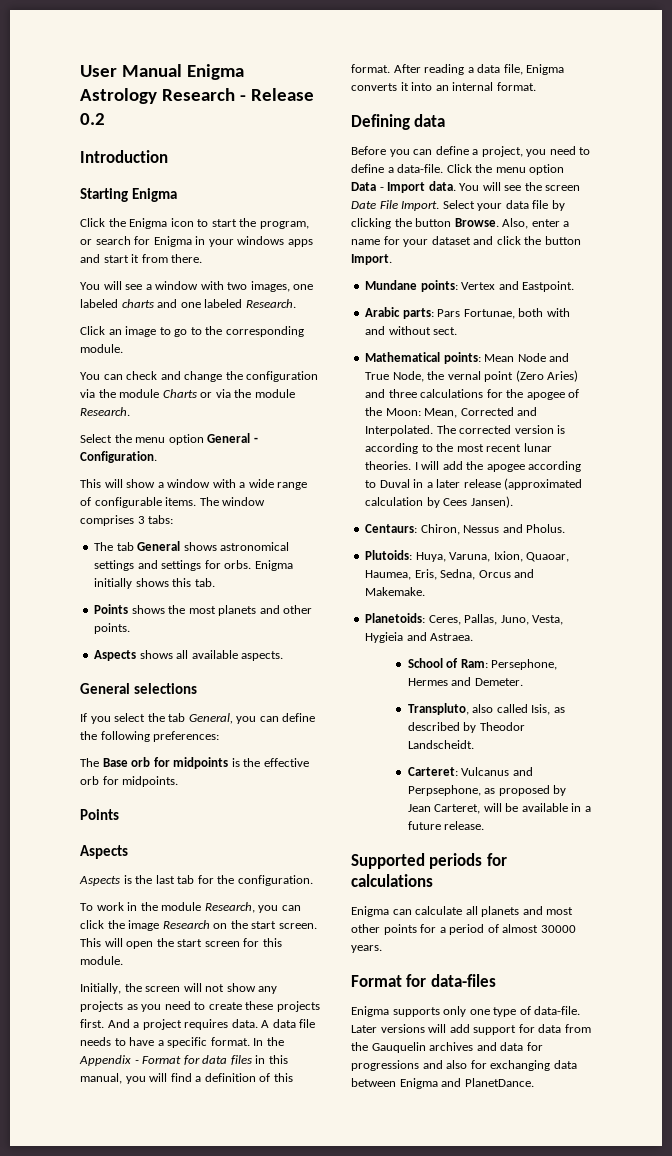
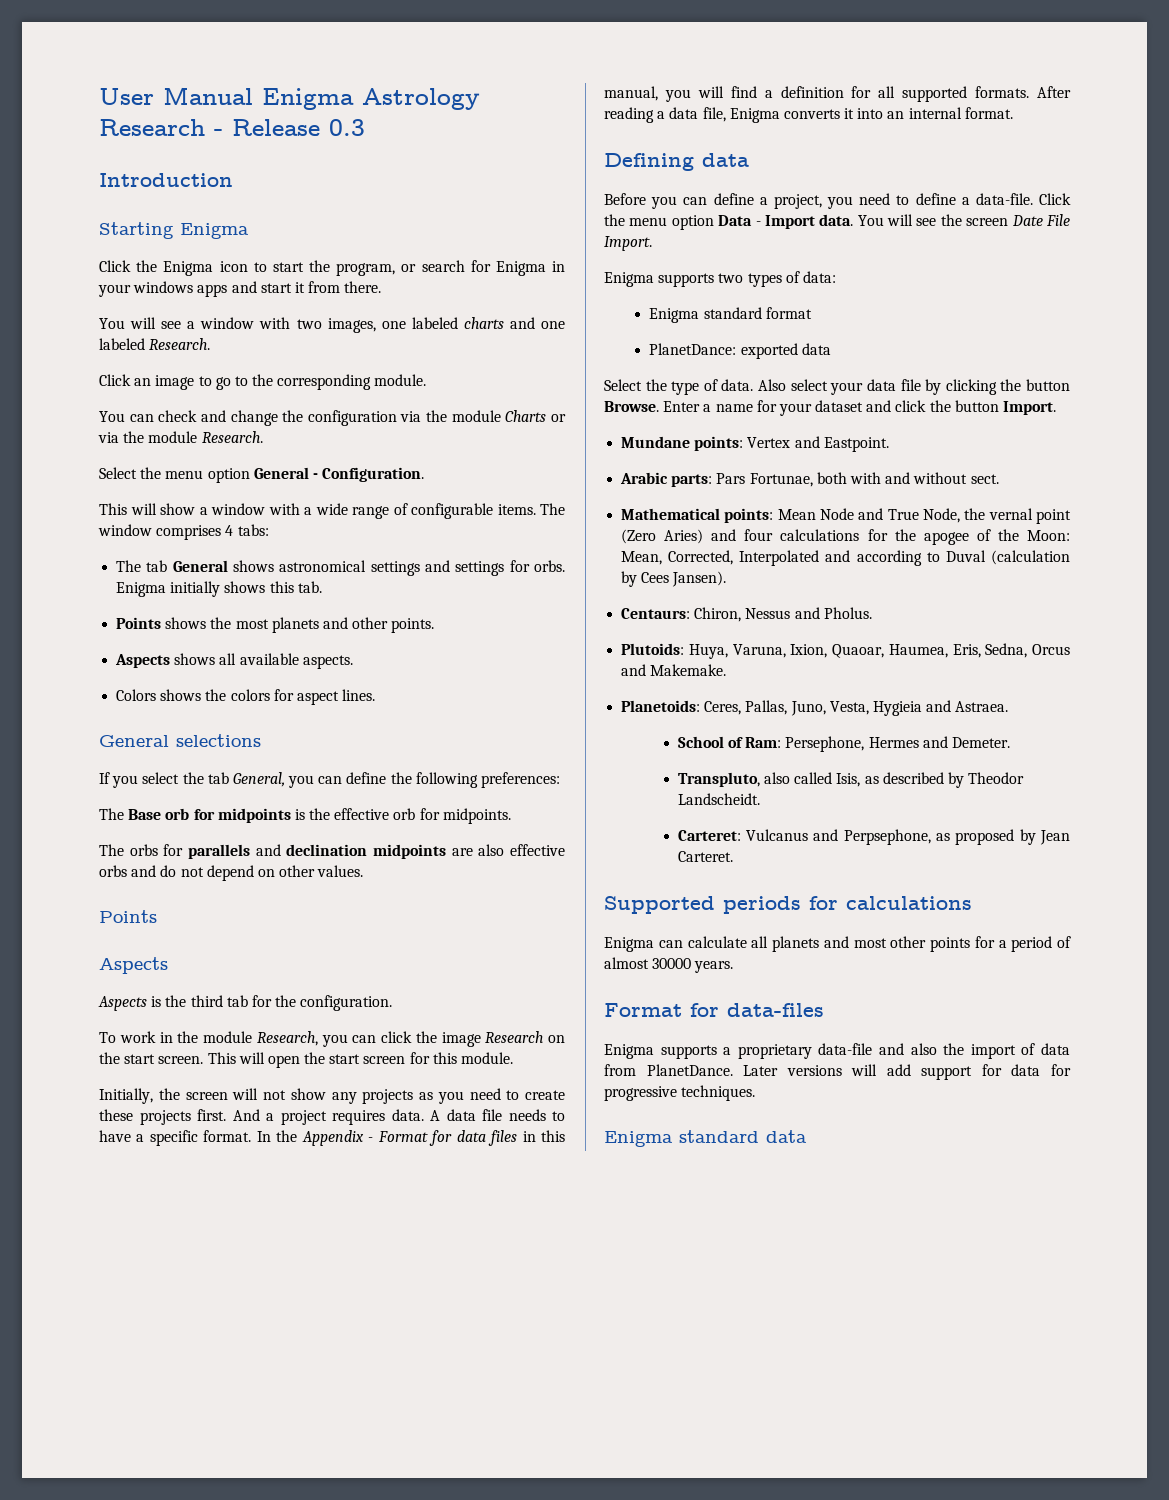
- User Manual Enigma Astrology Research - Release 0.2
+ User Manual Enigma Astrology Research - Release 0.3
- The window comprises 3 tabs:
+ The window comprises 4 tabs:
+ Colors shows the colors for aspect lines.
+ The orbs for parallels and declination midpoints are also effective orbs and do not depend on other values.
- Aspects is the last tab for the configuration.
+ Aspects is the third tab for the configuration.
- In the Appendix - Format for data files in this manual, you will find a definition of this format.
+ In the Appendix - Format for data files in this manual, you will find a definition for all supported formats.
- You will see the screen Date File Import. Select your data file by clicking the button Browse.
+ You will see the screen Date File Import.
+ Enigma supports two types of data:
+ Enigma standard format
+ PlanetDance: exported data
+ Select the type of data. Also select your data file by clicking the button Browse.
- Also, enter a name for your dataset and click the button Import.
+ Enter a name for your dataset and click the button Import.
- Mathematical points: Mean Node and True Node, the vernal point (Zero Aries) and three calculations for the apogee of the Moon: Mean, Corrected and Interpolated. The corrected version is according to the most recent lunar theories. I will add the apogee according to Duval in a later release (approximated calculation by Cees Jansen).
+ Mathematical points: Mean Node and True Node, the vernal point (Zero Aries) and four calculations for the apogee of the Moon: Mean, Corrected, Interpolated and according to Duval (calculation by Cees Jansen).
- Carteret: Vulcanus and Perpsephone, as proposed by Jean Carteret, will be available in a future release.
+ Carteret: Vulcanus and Perpsephone, as proposed by Jean Carteret.
- Enigma supports only one type of data-file.
+ Enigma supports a proprietary data-file and also the import of data from PlanetDance.
- Later versions will add support for data from the Gauquelin archives and data for progressions and also for exchanging data between Enigma and PlanetDance.
+ Later versions will add support for data for progressive techniques.
+ Enigma standard data

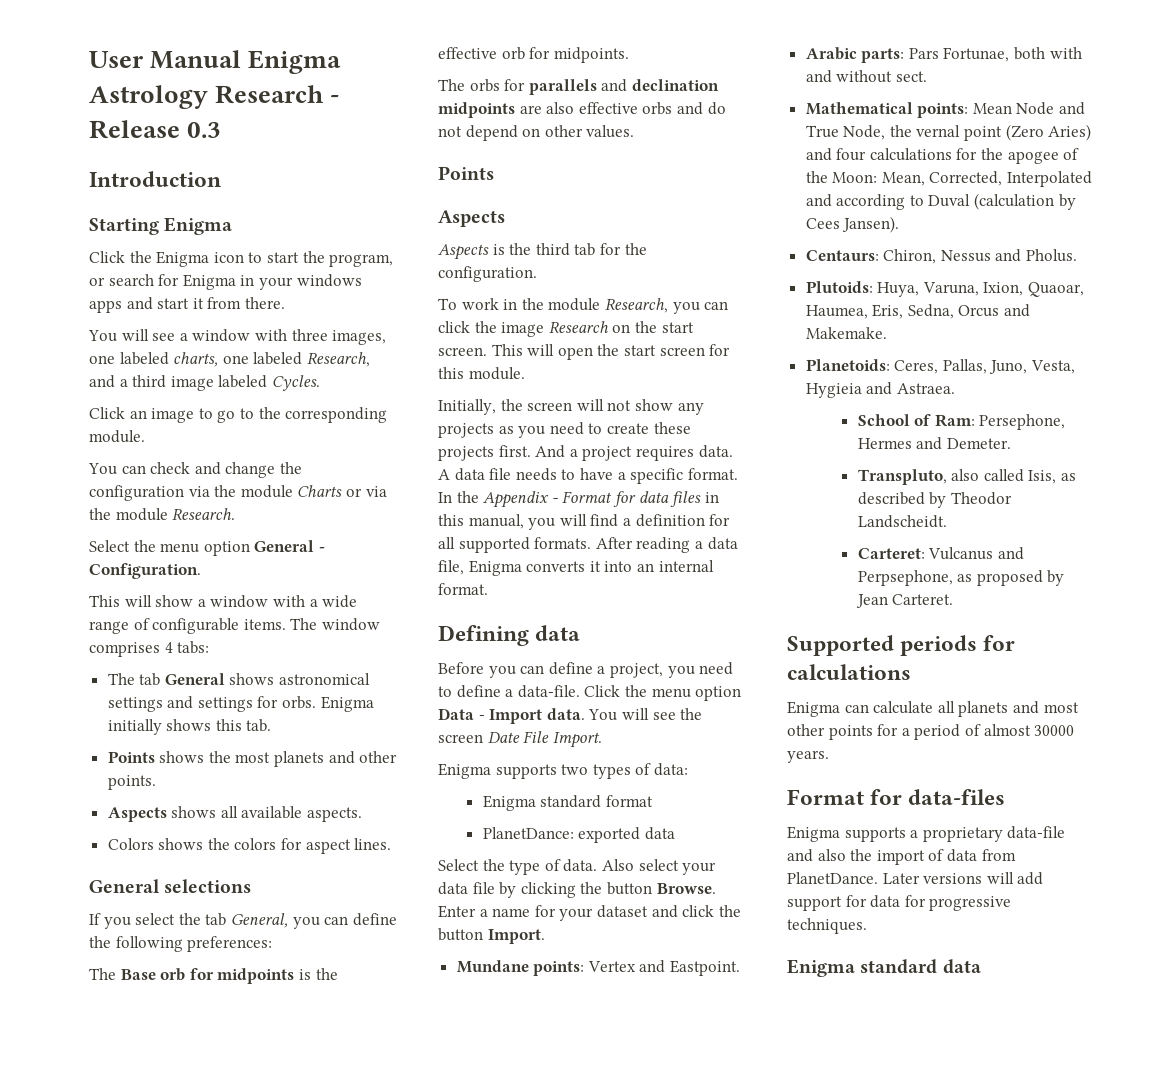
- You will see a window with two images, one labeled charts and one labeled Research.
+ You will see a window with three images, one labeled charts, one labeled Research, and a third image labeled Cycles.

